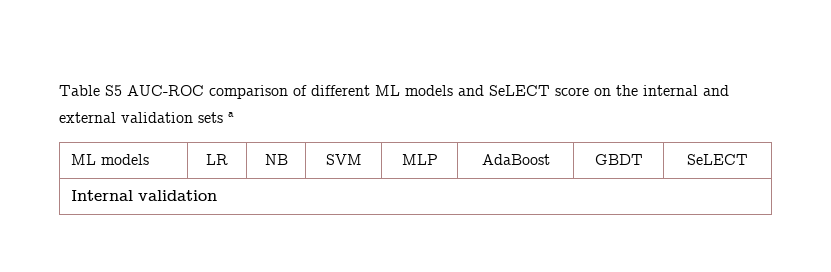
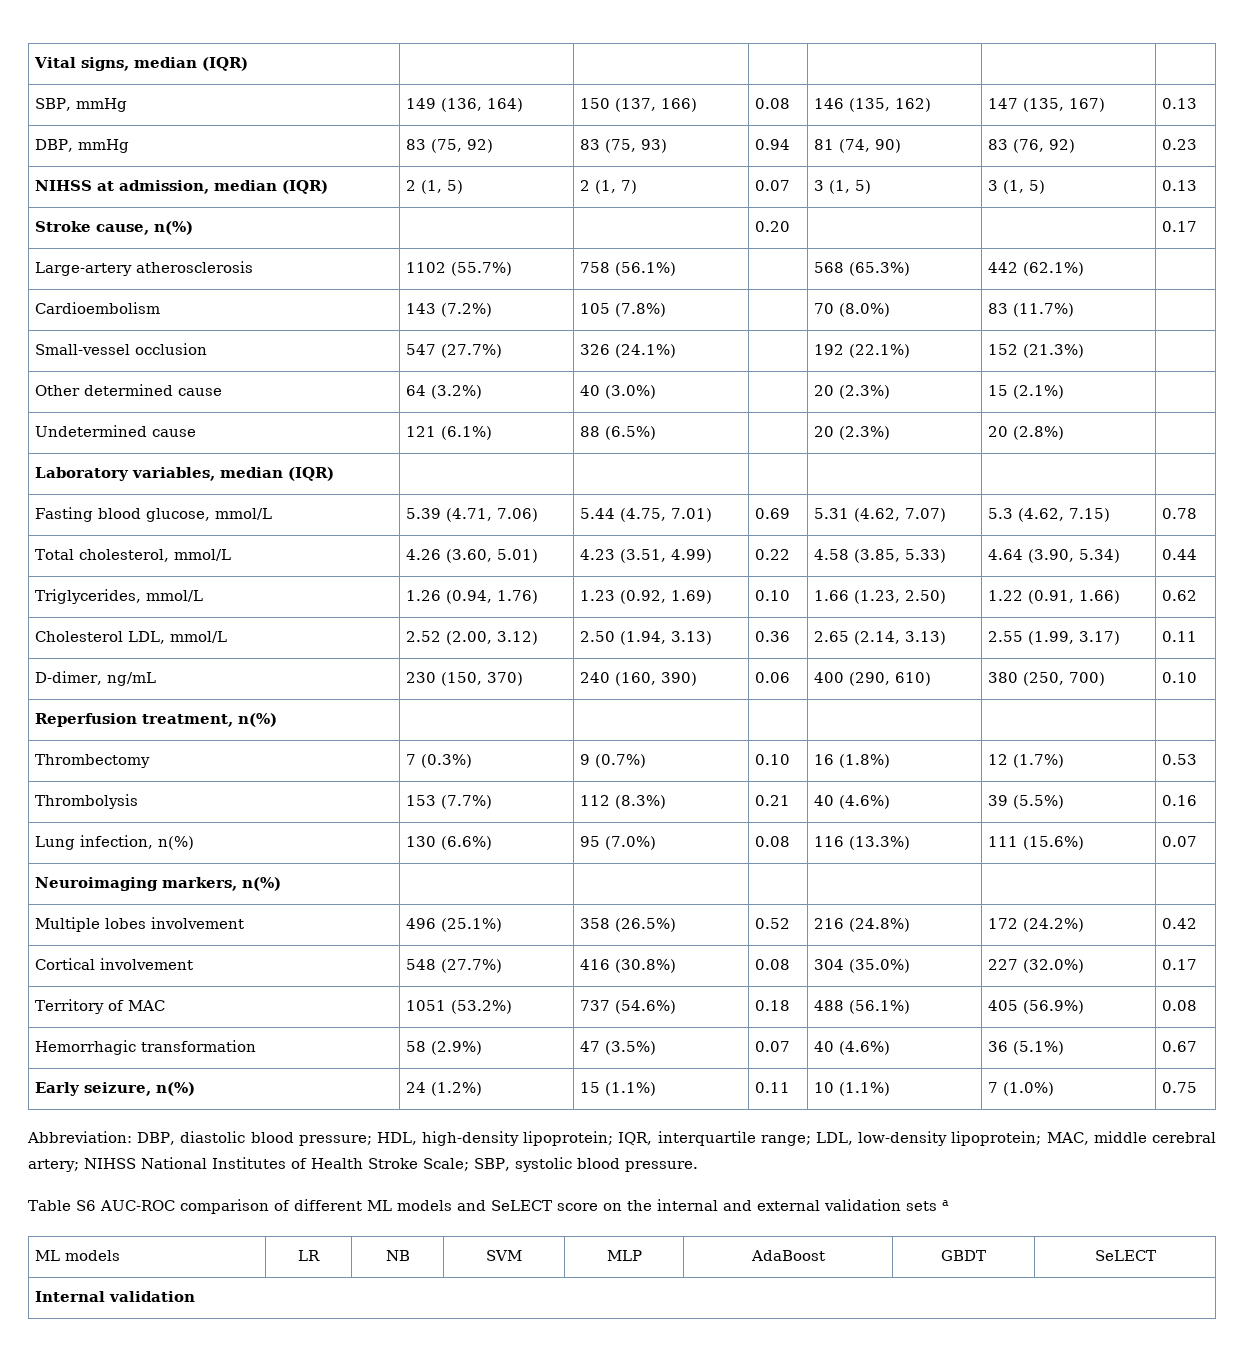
- Table S5 AUC-ROC comparison of different ML models and SeLECT score on the internal and external validation sets a
+ Vital signs, median (IQR) | | | | | |
+ SBP, mmHg | 149 (136, 164) | 150 (137, 166) | 0.08 | 146 (135, 162) | 147 (135, 167) | 0.13
+ DBP, mmHg | 83 (75, 92) | 83 (75, 93) | 0.94 | 81 (74, 90) | 83 (76, 92) | 0.23
+ NIHSS at admission, median (IQR) | 2 (1, 5) | 2 (1, 7) | 0.07 | 3 (1, 5) | 3 (1, 5) | 0.13
+ Stroke cause, n(%) | | | 0.20 | | | 0.17
+ Large-artery atherosclerosis | 1102 (55.7%) | 758 (56.1%) | | 568 (65.3%) | 442 (62.1%) |
+ Cardioembolism | 143 (7.2%) | 105 (7.8%) | | 70 (8.0%) | 83 (11.7%) |
+ Small-vessel occlusion | 547 (27.7%) | 326 (24.1%) | | 192 (22.1%) | 152 (21.3%) |
+ Other determined cause | 64 (3.2%) | 40 (3.0%) | | 20 (2.3%) | 15 (2.1%) |
+ Undetermined cause | 121 (6.1%) | 88 (6.5%) | | 20 (2.3%) | 20 (2.8%) |
+ Laboratory variables, median (IQR) | | | | | |
+ Fasting blood glucose, mmol/L | 5.39 (4.71, 7.06) | 5.44 (4.75, 7.01) | 0.69 | 5.31 (4.62, 7.07) | 5.3 (4.62, 7.15) | 0.78
+ Total cholesterol, mmol/L | 4.26 (3.60, 5.01) | 4.23 (3.51, 4.99) | 0.22 | 4.58 (3.85, 5.33) | 4.64 (3.90, 5.34) | 0.44
+ Triglycerides, mmol/L | 1.26 (0.94, 1.76) | 1.23 (0.92, 1.69) | 0.10 | 1.66 (1.23, 2.50) | 1.22 (0.91, 1.66) | 0.62
+ Cholesterol LDL, mmol/L | 2.52 (2.00, 3.12) | 2.50 (1.94, 3.13) | 0.36 | 2.65 (2.14, 3.13) | 2.55 (1.99, 3.17) | 0.11
+ D-dimer, ng/mL | 230 (150, 370) | 240 (160, 390) | 0.06 | 400 (290, 610) | 380 (250, 700) | 0.10
+ Reperfusion treatment, n(%) | | | | | |
+ Thrombectomy | 7 (0.3%) | 9 (0.7%) | 0.10 | 16 (1.8%) | 12 (1.7%) | 0.53
+ Thrombolysis | 153 (7.7%) | 112 (8.3%) | 0.21 | 40 (4.6%) | 39 (5.5%) | 0.16
+ Lung infection, n(%) | 130 (6.6%) | 95 (7.0%) | 0.08 | 116 (13.3%) | 111 (15.6%) | 0.07
+ Neuroimaging markers, n(%) | | | | | |
+ Multiple lobes involvement | 496 (25.1%) | 358 (26.5%) | 0.52 | 216 (24.8%) | 172 (24.2%) | 0.42
+ Cortical involvement | 548 (27.7%) | 416 (30.8%) | 0.08 | 304 (35.0%) | 227 (32.0%) | 0.17
+ Territory of MAC | 1051 (53.2%) | 737 (54.6%) | 0.18 | 488 (56.1%) | 405 (56.9%) | 0.08
+ Hemorrhagic transformation | 58 (2.9%) | 47 (3.5%) | 0.07 | 40 (4.6%) | 36 (5.1%) | 0.67
+ Early seizure, n(%) | 24 (1.2%) | 15 (1.1%) | 0.11 | 10 (1.1%) | 7 (1.0%) | 0.75
+ Abbreviation: DBP, diastolic blood pressure; HDL, high-density lipoprotein; IQR, interquartile range; LDL, low-density lipoprotein; MAC, middle cerebral artery; NIHSS National Institutes of Health Stroke Scale; SBP, systolic blood pressure.
+ Table S6 AUC-ROC comparison of different ML models and SeLECT score on the internal and external validation sets a

